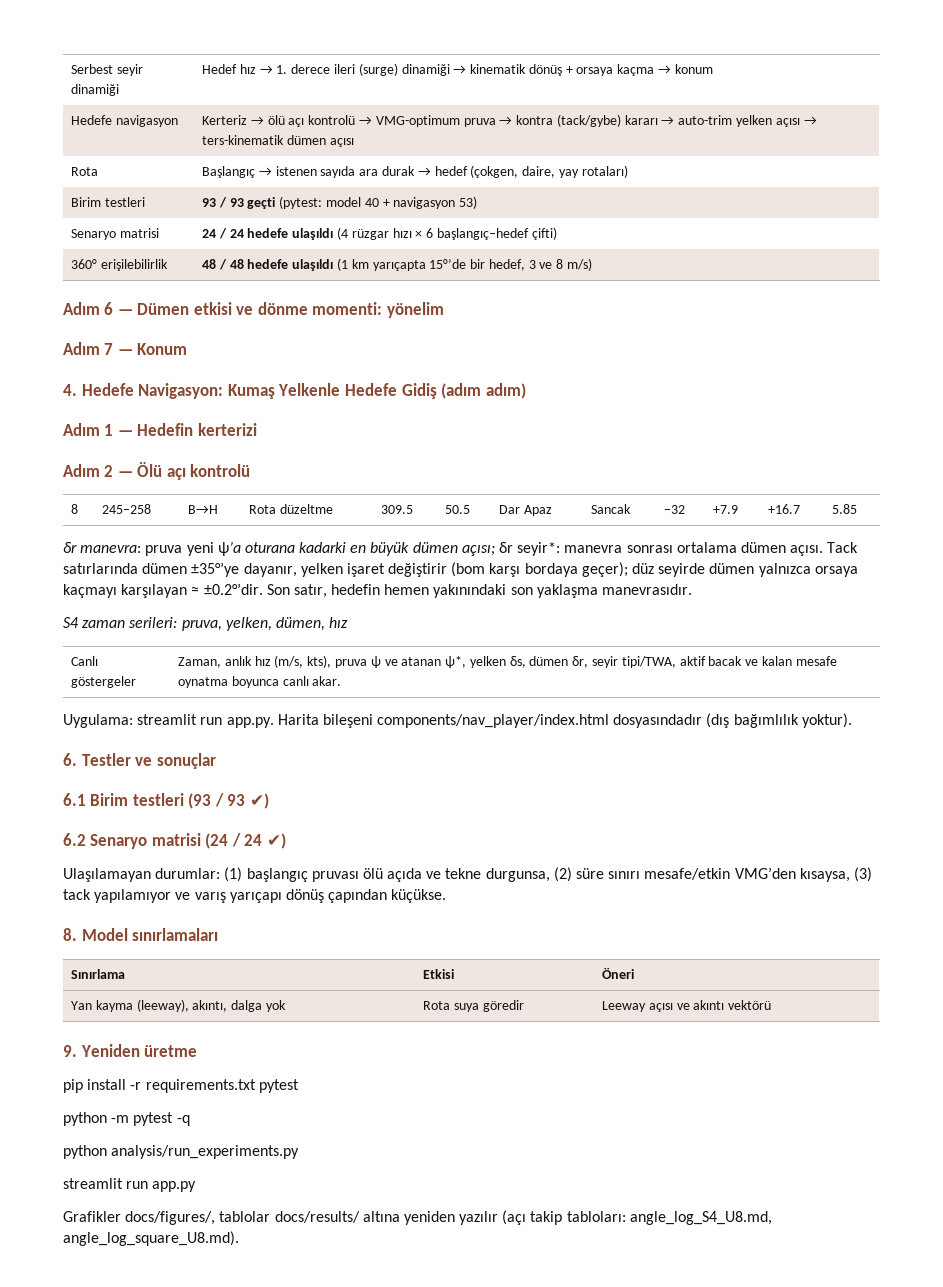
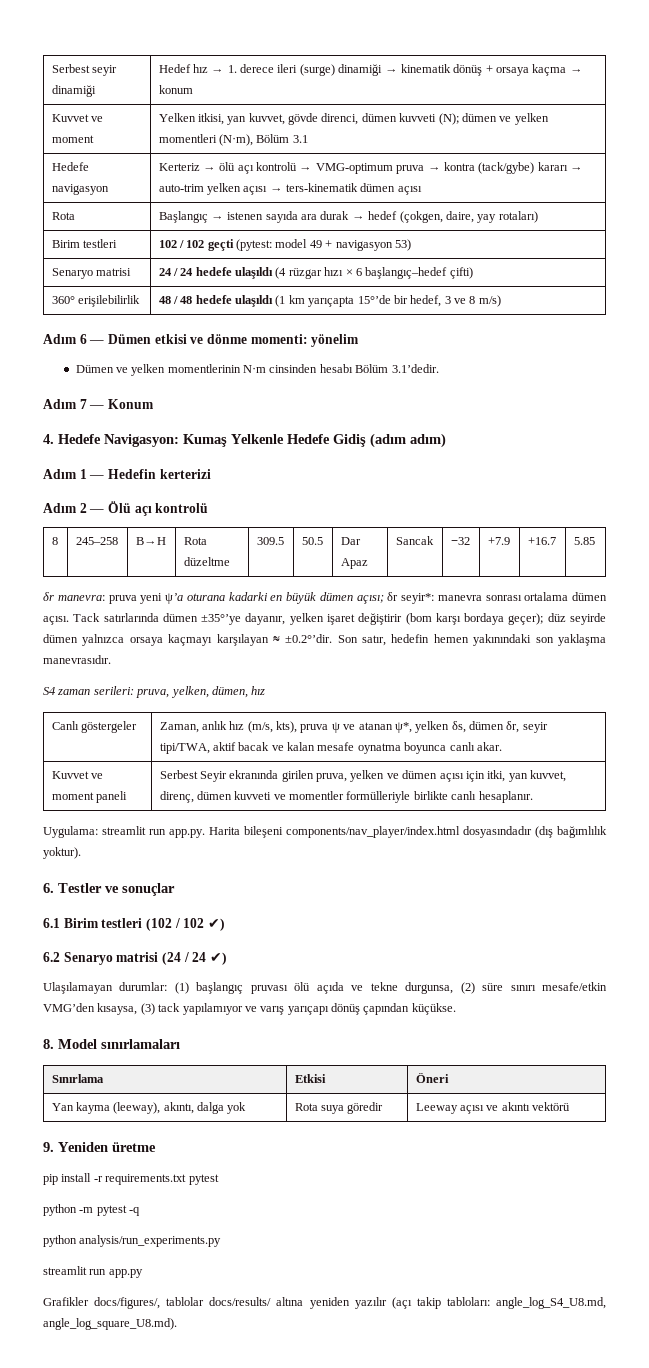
+ Kuvvet ve moment | Yelken itkisi, yan kuvvet, gövde direnci, dümen kuvveti (N); dümen ve yelken momentleri (N·m), Bölüm 3.1
- Birim testleri | 93 / 93 geçti (pytest: model 40 + navigasyon 53)
+ Birim testleri | 102 / 102 geçti (pytest: model 49 + navigasyon 53)
+ Dümen ve yelken momentlerinin N·m cinsinden hesabı Bölüm 3.1’dedir.
+ Kuvvet ve moment paneli | Serbest Seyir ekranında girilen pruva, yelken ve dümen açısı için itki, yan kuvvet, direnç, dümen kuvveti ve momentler formülleriyle birlikte canlı hesaplanır.
- 6.1 Birim testleri (93 / 93 ✔)
+ 6.1 Birim testleri (102 / 102 ✔)

